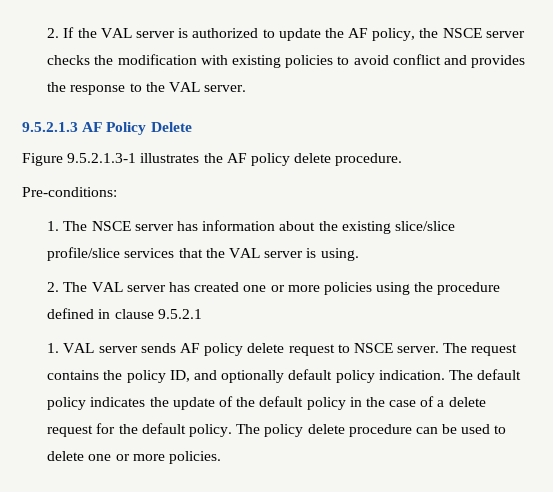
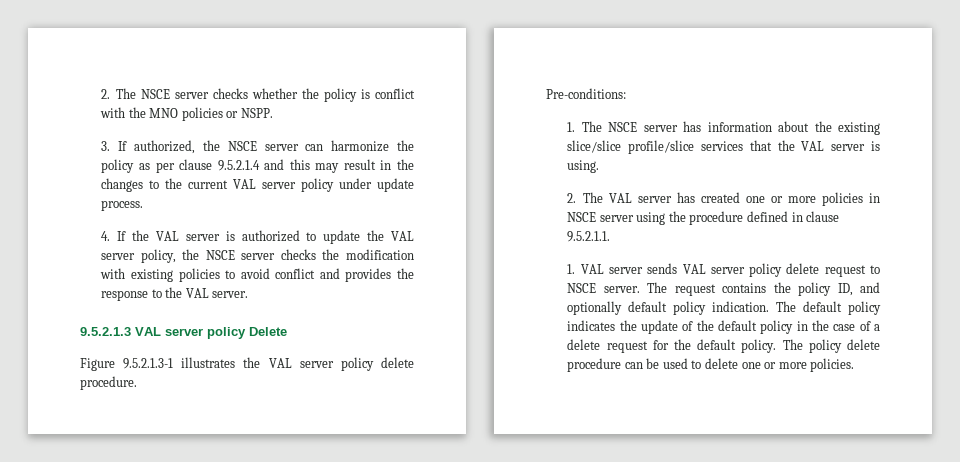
- 2. If the VAL server is authorized to update the AF policy, the NSCE server checks the modification with existing policies to avoid conflict and provides the response to the VAL server.
+ 2. The NSCE server checks whether the policy is conflict with the MNO policies or NSPP.
+ 3. If authorized, the NSCE server can harmonize the policy as per clause 9.5.2.1.4 and this may result in the changes to the current VAL server policy under update process.
+ 4. If the VAL server is authorized to update the VAL server policy, the NSCE server checks the modification with existing policies to avoid conflict and provides the response to the VAL server.
- 9.5.2.1.3 AF Policy Delete
+ 9.5.2.1.3 VAL server policy Delete
- Figure 9.5.2.1.3-1 illustrates the AF policy delete procedure.
+ Figure 9.5.2.1.3-1 illustrates the VAL server policy delete procedure.
- 2. The VAL server has created one or more policies using the procedure defined in clause 9.5.2.1
+ 2. The VAL server has created one or more policies in NSCE server using the procedure defined in clause 9.5.2.1.1.
- 1. VAL server sends AF policy delete request to NSCE server.
+ 1. VAL server sends VAL server policy delete request to NSCE server.

